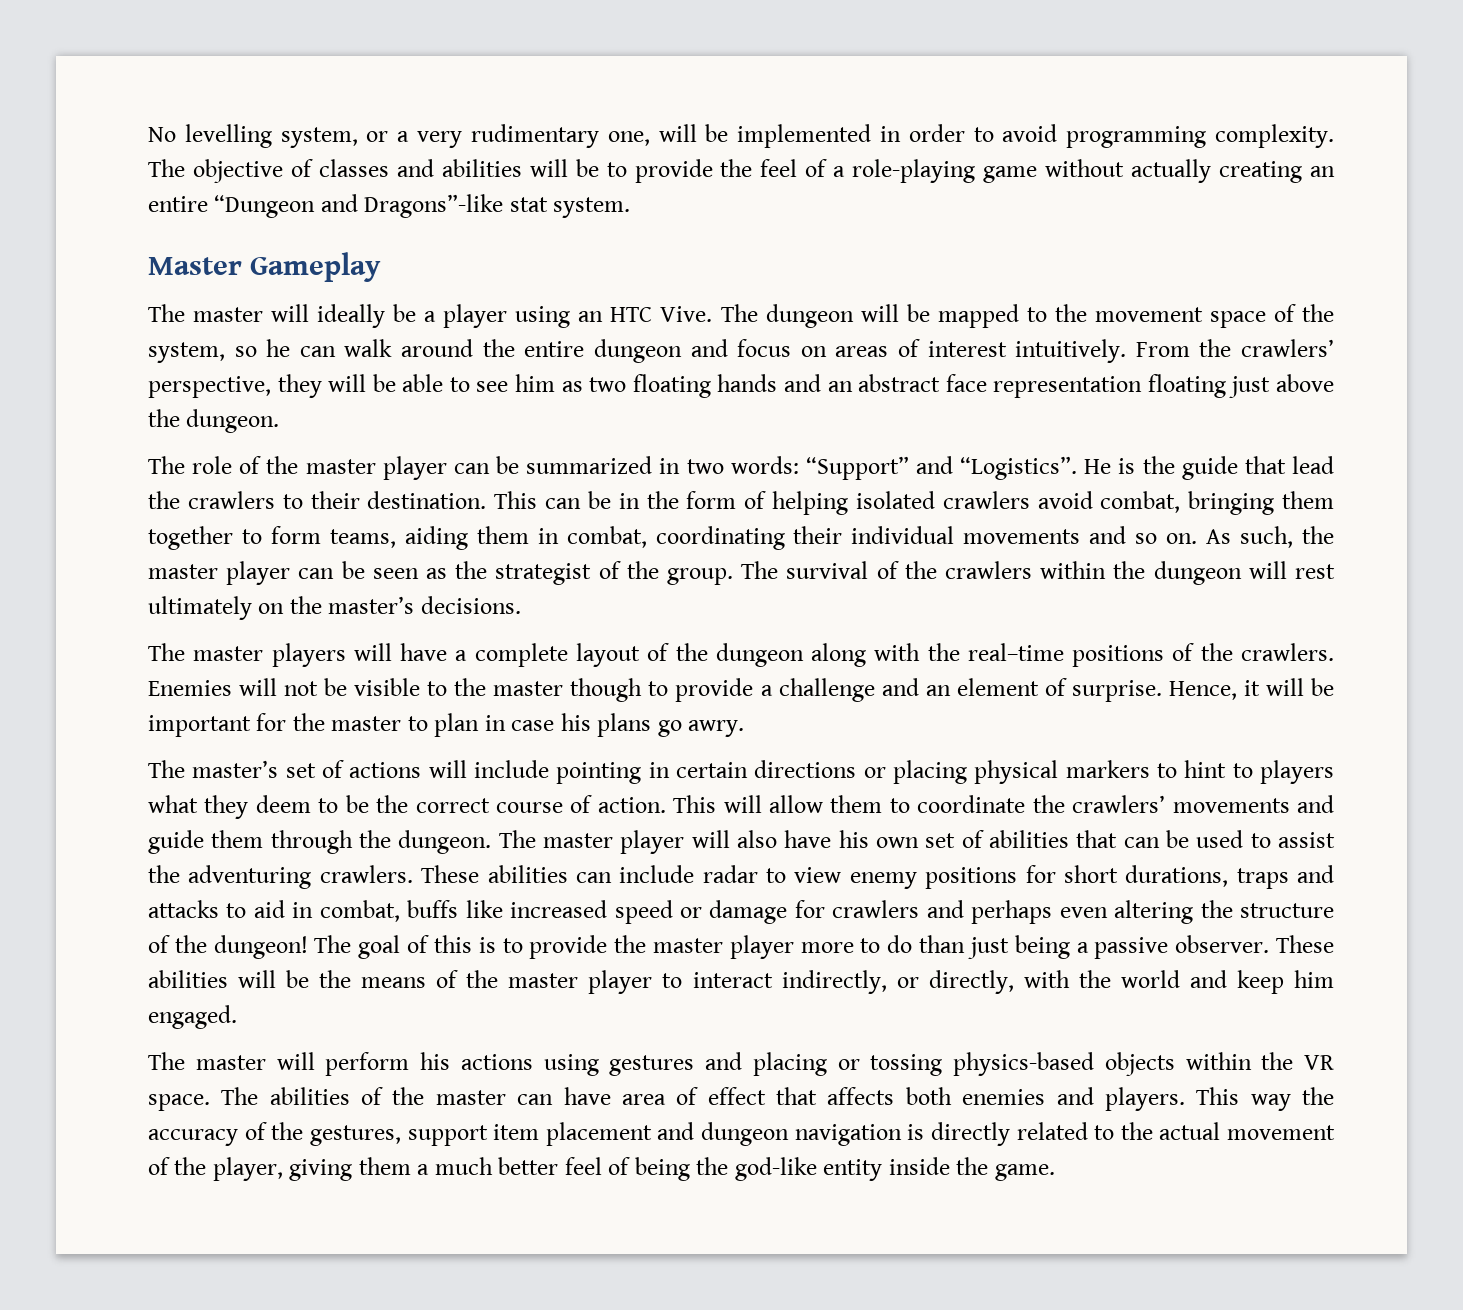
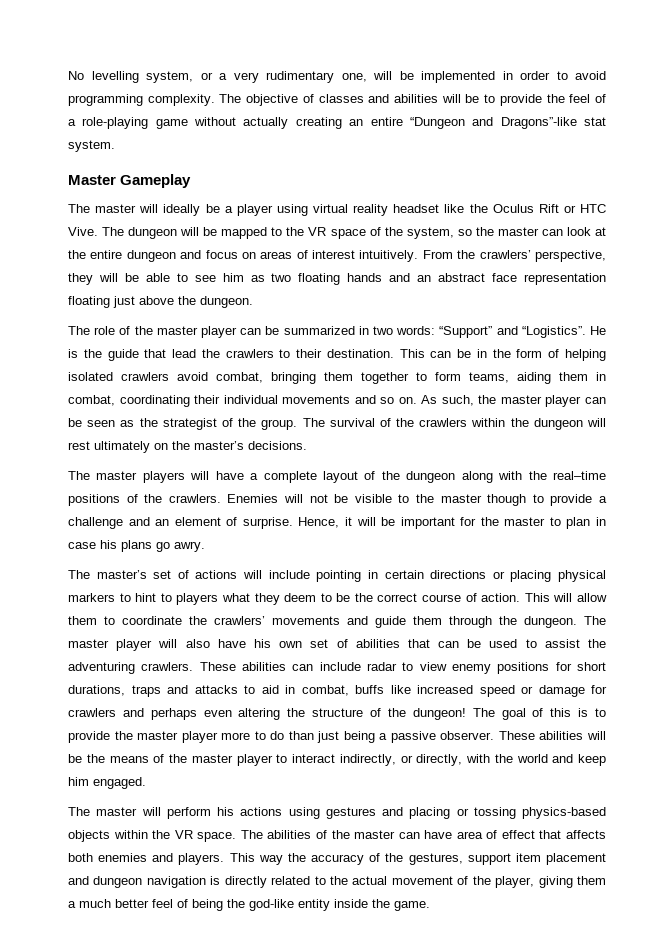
- The master will ideally be a player using an HTC Vive.
+ The master will ideally be a player using virtual reality headset like the Oculus Rift or HTC Vive.
- The dungeon will be mapped to the movement space of the system, so he can walk around the entire dungeon and focus on areas of interest intuitively.
+ The dungeon will be mapped to the VR space of the system, so the master can look at the entire dungeon and focus on areas of interest intuitively.

